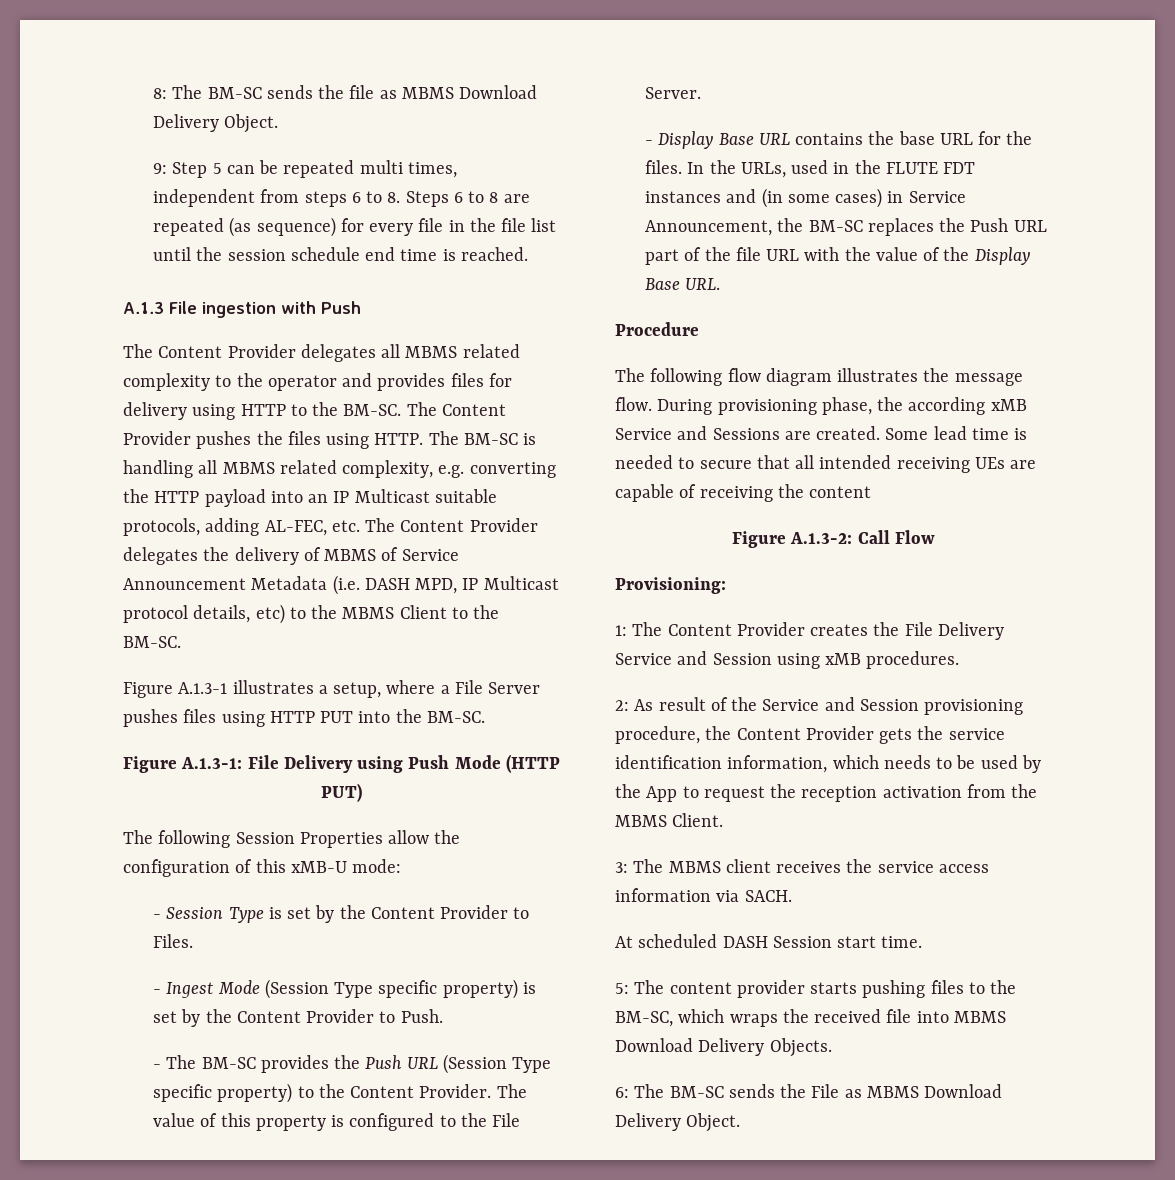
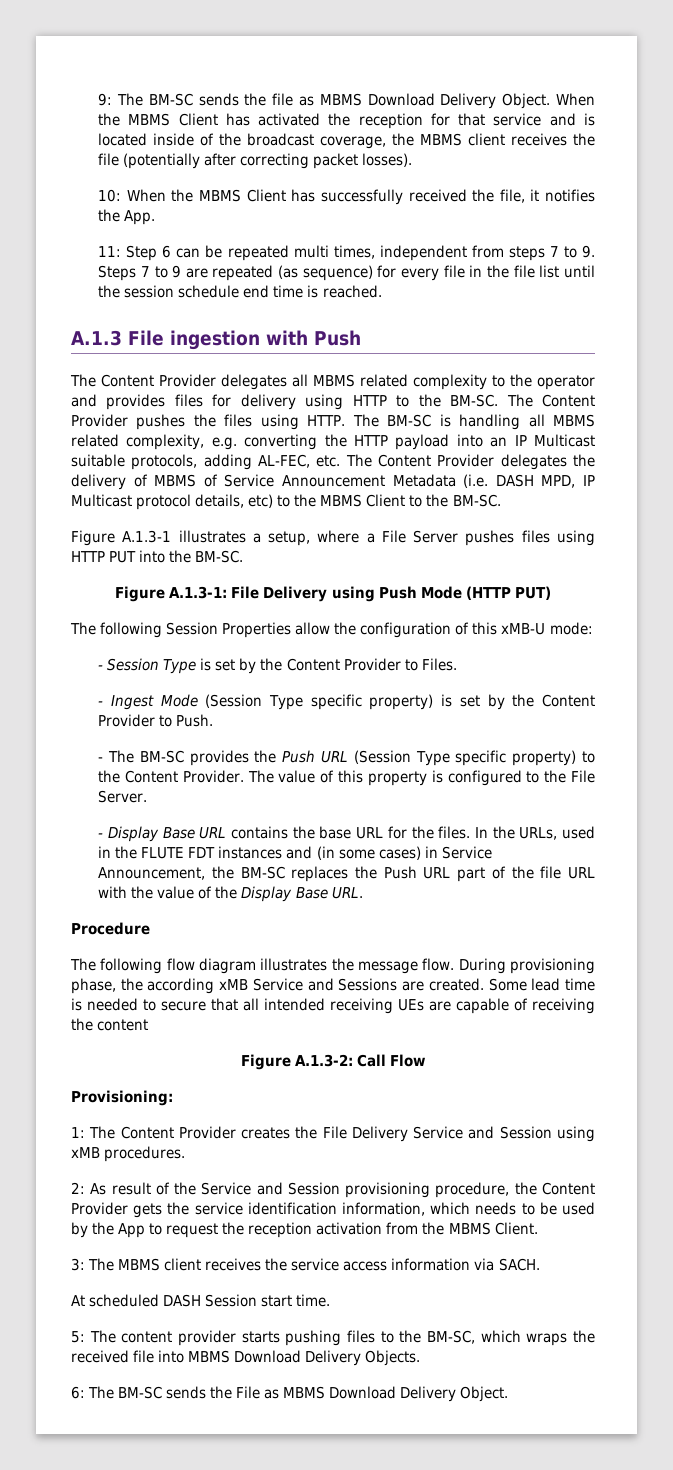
- 8: The BM-SC sends the file as MBMS Download Delivery Object.
- 9: Step 5 can be repeated multi times, independent from steps 6 to 8. Steps 6 to 8 are repeated (as sequence) for every file in the file list until the session schedule end time is reached.
+ 9: The BM-SC sends the file as MBMS Download Delivery Object. When the MBMS Client has activated the reception for that service and is located inside of the broadcast coverage, the MBMS client receives the file (potentially after correcting packet losses).
+ 10: When the MBMS Client has successfully received the file, it notifies the App.
+ 11: Step 6 can be repeated multi times, independent from steps 7 to 9. Steps 7 to 9 are repeated (as sequence) for every file in the file list until the session schedule end time is reached.

